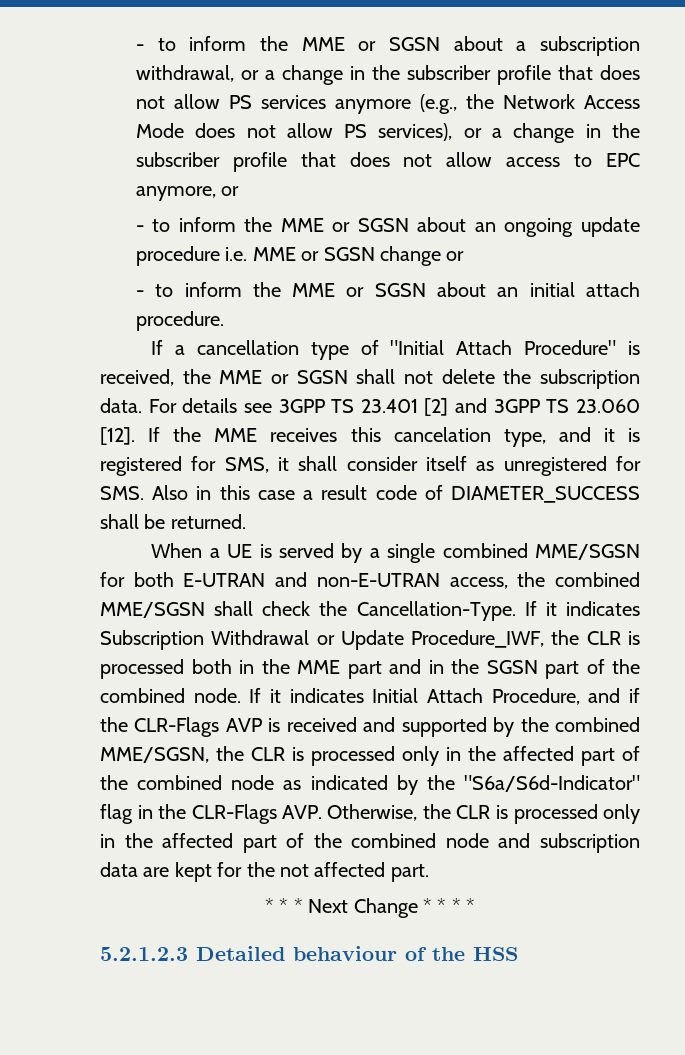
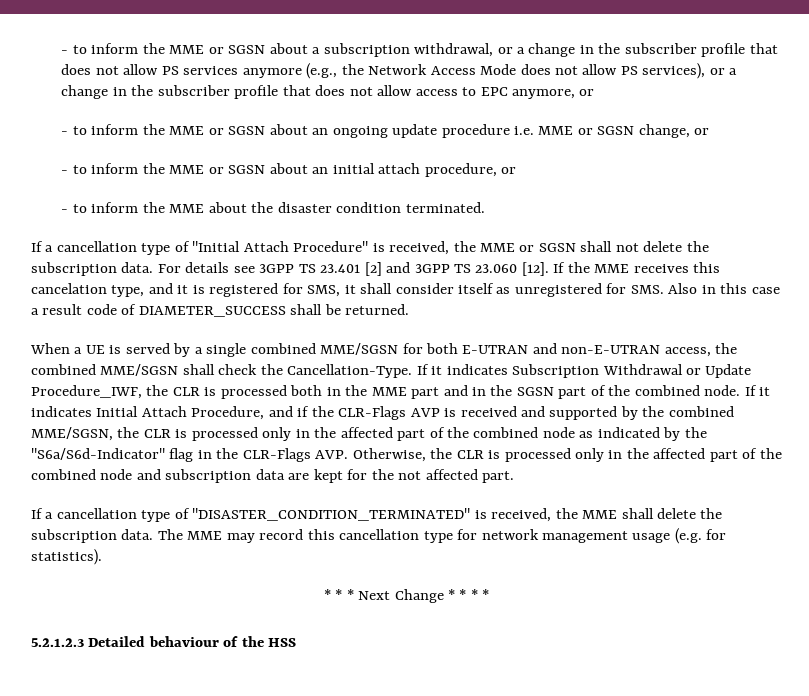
- - to inform the MME or SGSN about an ongoing update procedure i.e. MME or SGSN change or
+ - to inform the MME or SGSN about an ongoing update procedure i.e. MME or SGSN change, or
- - to inform the MME or SGSN about an initial attach procedure.
+ - to inform the MME or SGSN about an initial attach procedure, or
+ - to inform the MME about the disaster condition terminated.
+ If a cancellation type of "DISASTER_CONDITION_TERMINATED" is received, the MME shall delete the subscription data. The MME may record this cancellation type for network management usage (e.g. for statistics).

